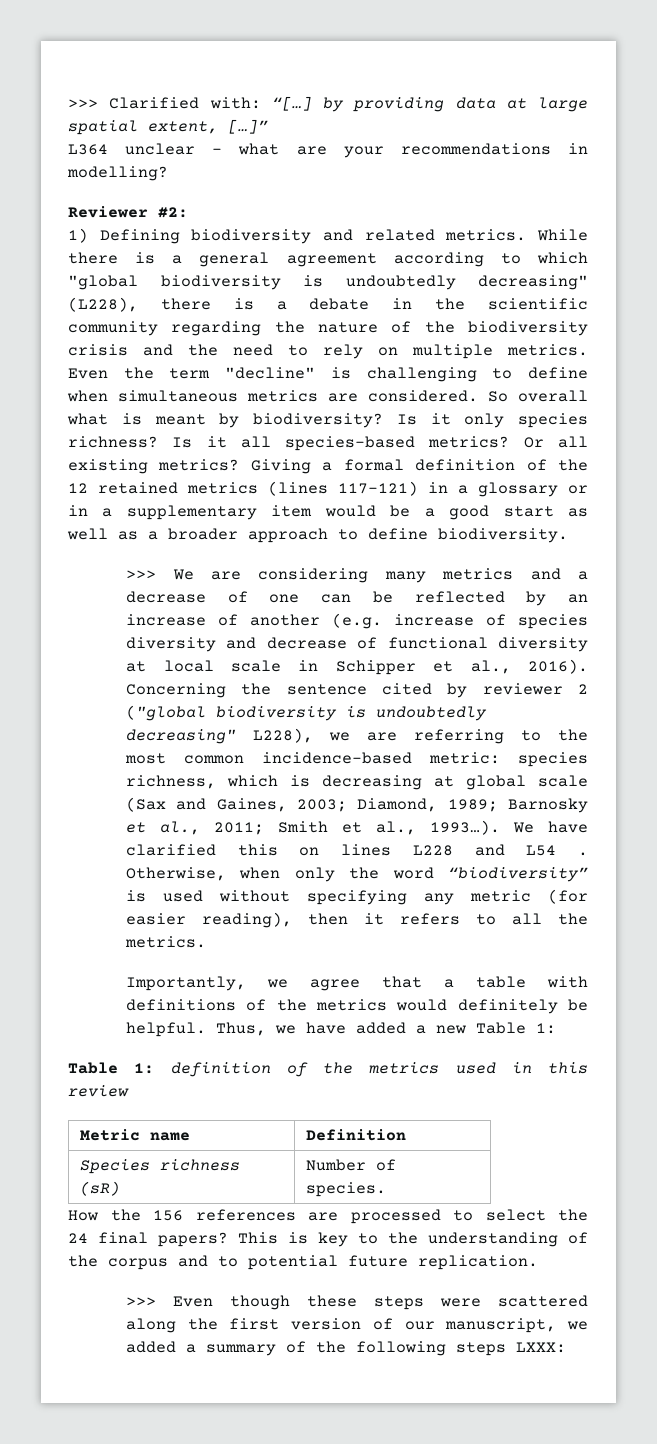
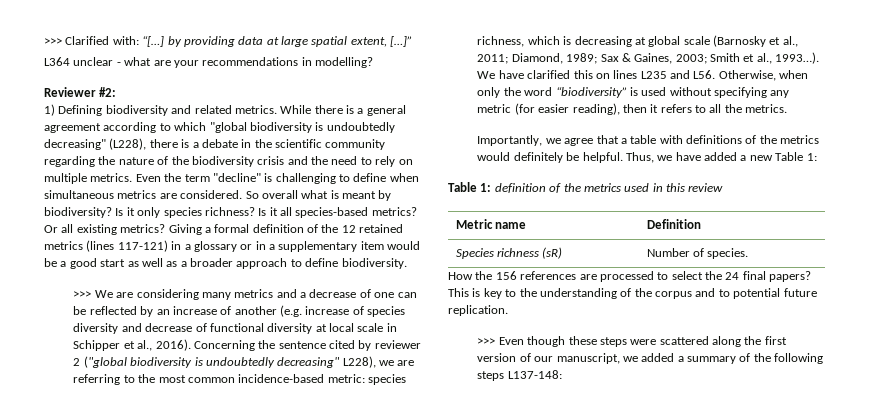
- Concerning the sentence cited by reviewer 2 ("global biodiversity is undoubtedly decreasing" L228), we are referring to the most common incidence-based metric: species richness, which is decreasing at global scale (Sax and Gaines, 2003; Diamond, 1989; Barnosky et al., 2011; Smith et al., 1993…).
+ Concerning the sentence cited by reviewer 2 ("global biodiversity is undoubtedly decreasing" L228), we are referring to the most common incidence-based metric: species richness, which is decreasing at global scale (Barnosky et al., 2011; Diamond, 1989; Sax & Gaines, 2003; Smith et al., 1993…).
- We have clarified this on lines L228 and L54 . Otherwise, when only the word “biodiversity” is used without specifying any metric (for easier reading), then it refers to all the metrics.
+ We have clarified this on lines L235 and L56. Otherwise, when only the word “biodiversity” is used without specifying any metric (for easier reading), then it refers to all the metrics.
- >>> Even though these steps were scattered along the first version of our manuscript, we added a summary of the following steps LXXX:
+ >>> Even though these steps were scattered along the first version of our manuscript, we added a summary of the following steps L137-148:

